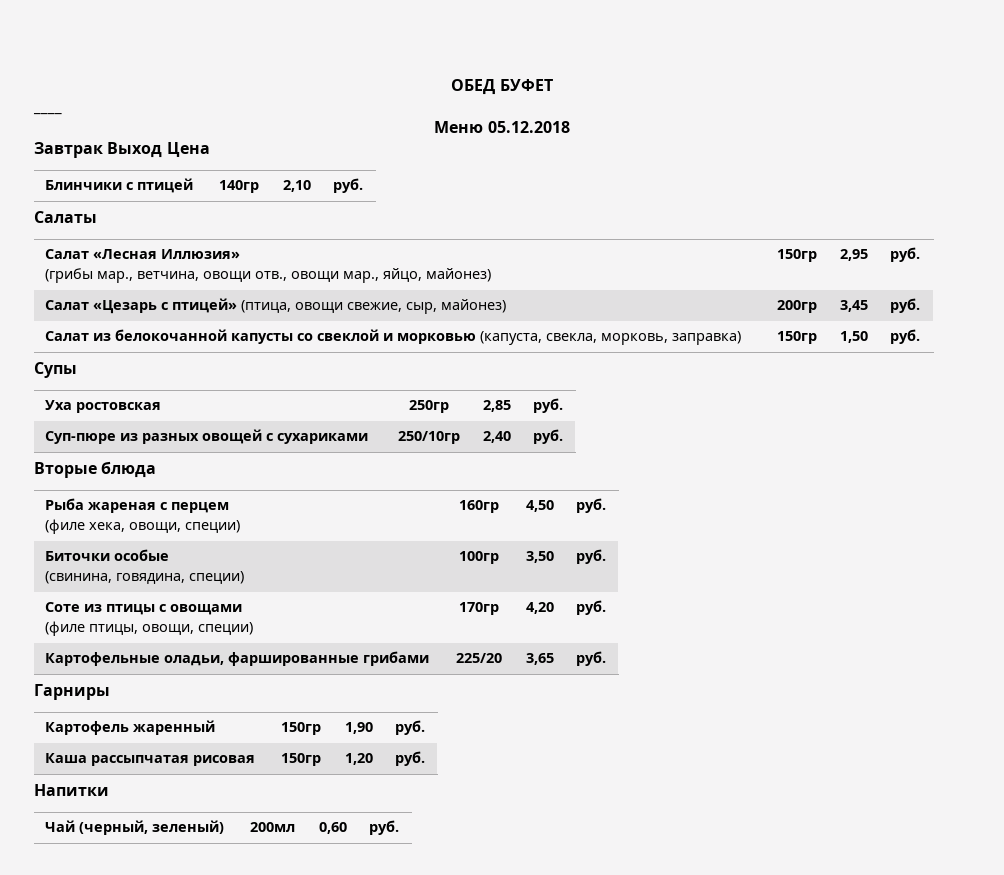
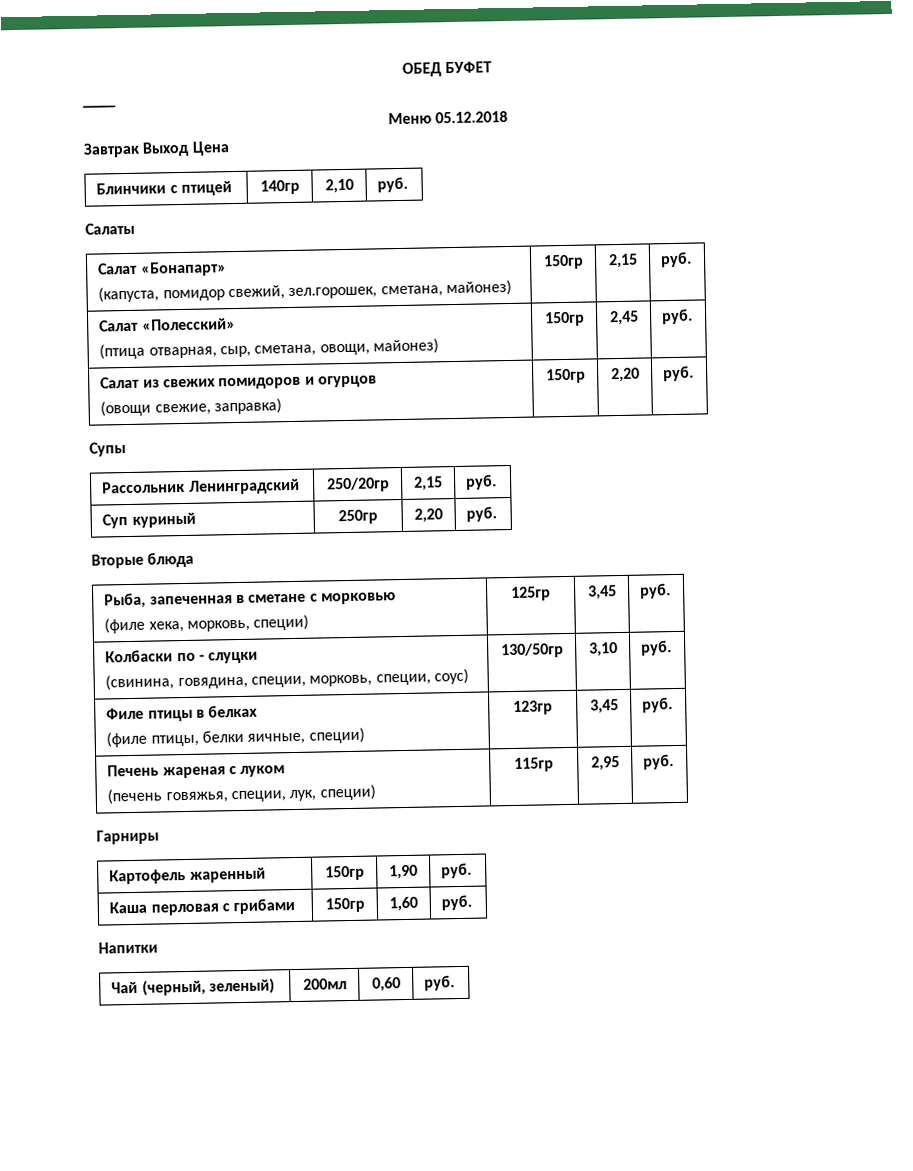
- Салат «Лесная Иллюзия»
- (грибы мар., ветчина, овощи отв., овощи мар., яйцо, майонез) | 150гр | 2,95 | руб.
- Салат «Цезарь с птицей» (птица, овощи свежие, сыр, майонез) | 200гр | 3,45 | руб.
+ Салат «Бонапарт»
+ (капуста, помидор свежий, зел.горошек, сметана, майонез) | 150гр | 2,15 | руб.
+ Салат «Полесский»
+ (птица отварная, сыр, сметана, овощи, майонез) | 150гр | 2,45 | руб.
- Салат из белокочанной капусты со свеклой и морковью (капуста, свекла, морковь, заправка) | 150гр | 1,50 | руб.
+ Салат из свежих помидоров и огурцов
+ (овощи свежие, заправка) | 150гр | 2,20 | руб.
- Уха ростовская | 250гр | 2,85 | руб.
- Суп-пюре из разных овощей с сухариками | 250/10гр | 2,40 | руб.
+ Рассольник Ленинградский | 250/20гр | 2,15 | руб.
+ Суп куриный | 250гр | 2,20 | руб.
  Вторые блюда
- Рыба жареная с перцем
- (филе хека, овощи, специи) | 160гр | 4,50 | руб.
- Биточки особые
- (свинина, говядина, специи) | 100гр | 3,50 | руб.
- Соте из птицы с овощами
- (филе птицы, овощи, специи) | 170гр | 4,20 | руб.
- Картофельные оладьи, фаршированные грибами | 225/20 | 3,65 | руб.
+ Рыба, запеченная в сметане с морковью
+ (филе хека, морковь, специи) | 125гр | 3,45 | руб.
+ Колбаски по - слуцки
+ (свинина, говядина, специи, морковь, специи, соус) | 130/50гр | 3,10 | руб.
+ Филе птицы в белках
+ (филе птицы, белки яичные, специи) | 123гр | 3,45 | руб.
+ Печень жареная с луком
+ (печень говяжья, специи, лук, специи) | 115гр | 2,95 | руб.
- Каша рассыпчатая рисовая | 150гр | 1,20 | руб.
+ Каша перловая с грибами | 150гр | 1,60 | руб.

